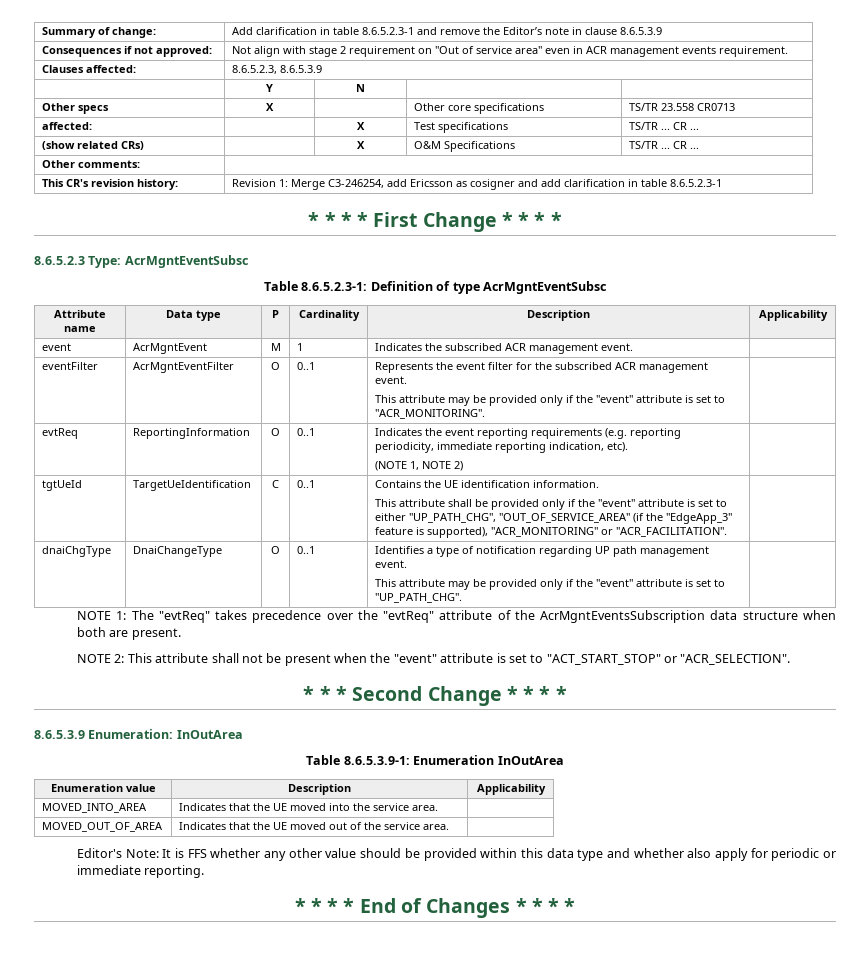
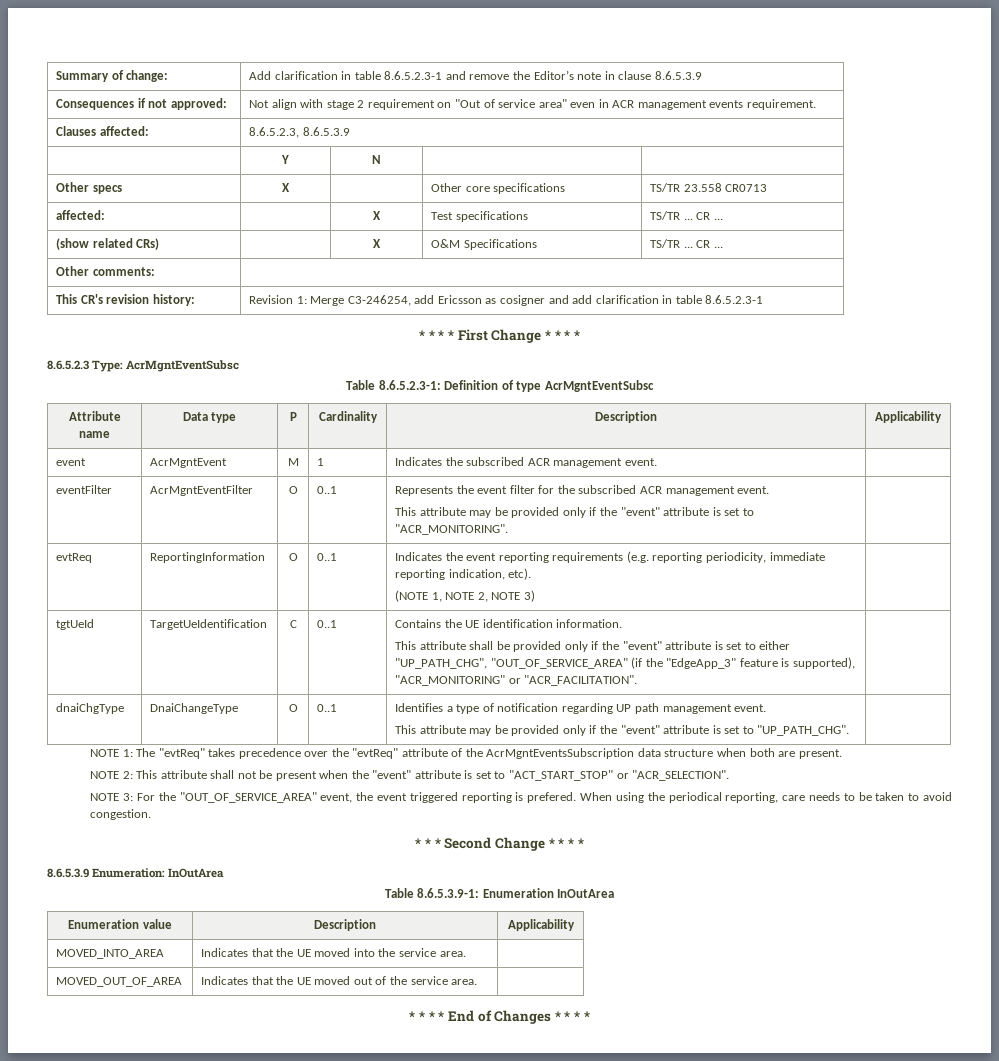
  evtReq | ReportingInformation | O | 0..1 | Indicates the event reporting requirements (e.g. reporting periodicity, immediate reporting indication, etc).
- (NOTE 1, NOTE 2) |
+ (NOTE 1, NOTE 2, NOTE 3) |
+ NOTE 3: For the "OUT_OF_SERVICE_AREA" event, the event triggered reporting is prefered. When using the periodical reporting, care needs to be taken to avoid congestion.
- Editor's Note: It is FFS whether any other value should be provided within this data type and whether also apply for periodic or immediate reporting.

